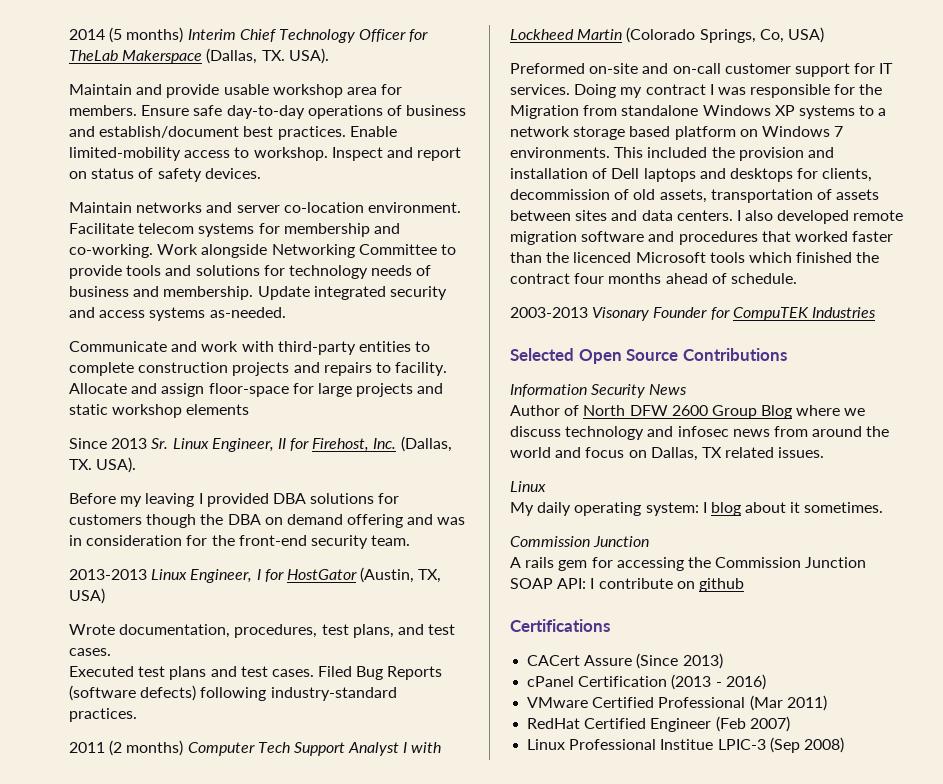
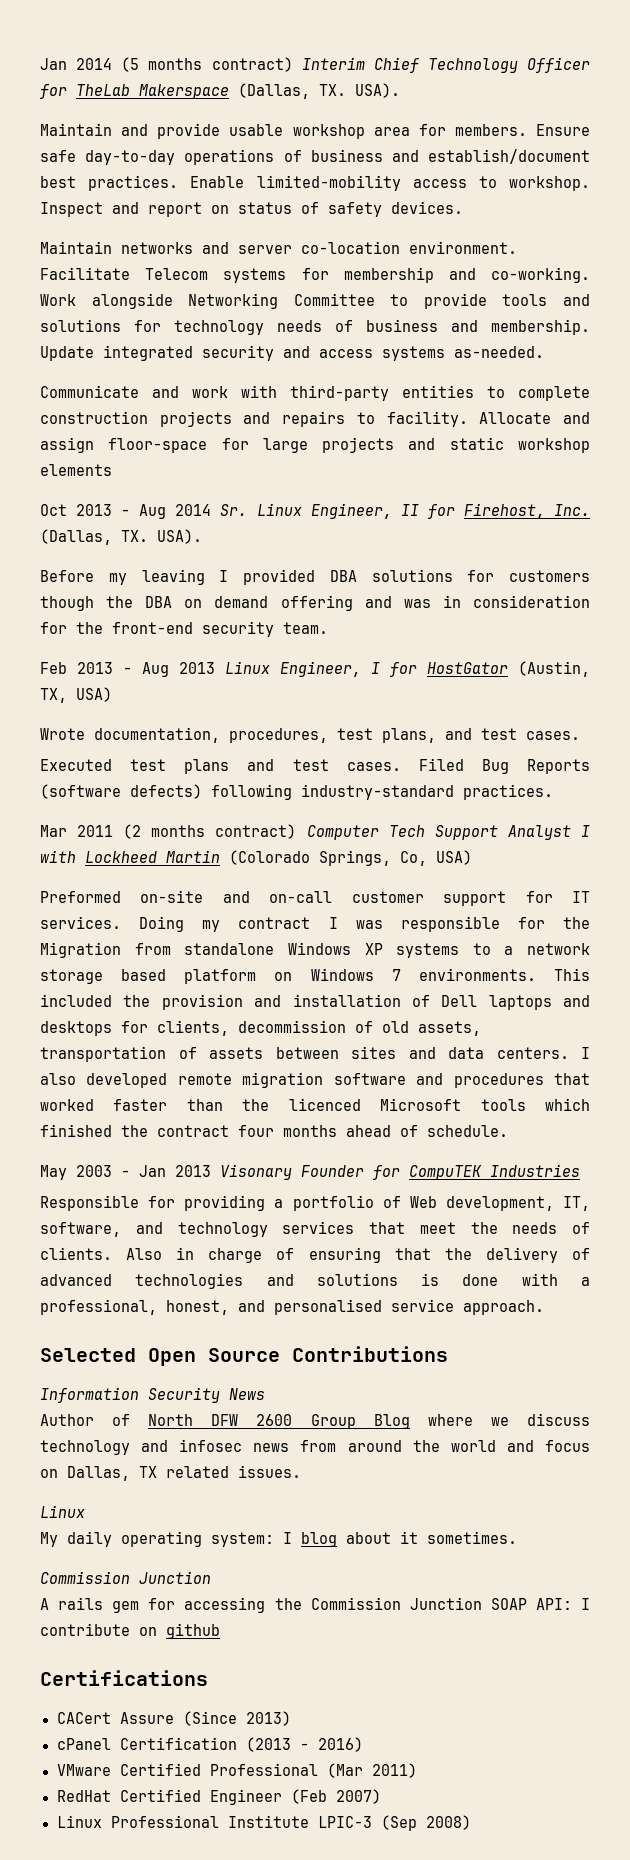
- 2014 (5 months) Interim Chief Technology Officer for TheLab Makerspace (Dallas, TX. USA).
+ Jan 2014 (5 months contract) Interim Chief Technology Officer for TheLab Makerspace (Dallas, TX. USA).
- Facilitate telecom systems for membership and co-working.
+ Facilitate Telecom systems for membership and co-working.
- Since 2013 Sr. Linux Engineer, II for Firehost, Inc. (Dallas, TX. USA).
+ Oct 2013 - Aug 2014 Sr. Linux Engineer, II for Firehost, Inc. (Dallas, TX. USA).
- 2013-2013 Linux Engineer, I for HostGator (Austin, TX, USA)
+ Feb 2013 - Aug 2013 Linux Engineer, I for HostGator (Austin, TX, USA)
- 2011 (2 months) Computer Tech Support Analyst I with Lockheed Martin (Colorado Springs, Co, USA)
+ Mar 2011 (2 months contract) Computer Tech Support Analyst I with Lockheed Martin (Colorado Springs, Co, USA)
- 2003-2013 Visonary Founder for CompuTEK Industries
+ May 2003 - Jan 2013 Visonary Founder for CompuTEK Industries
+ Responsible for providing a portfolio of Web development, IT, software, and technology services that meet the needs of clients. Also in charge of ensuring that the delivery of advanced technologies and solutions is done with a professional, honest, and personalised service approach.
- Linux Professional Institue LPIC-3 (Sep 2008)
+ Linux Professional Institute LPIC-3 (Sep 2008)

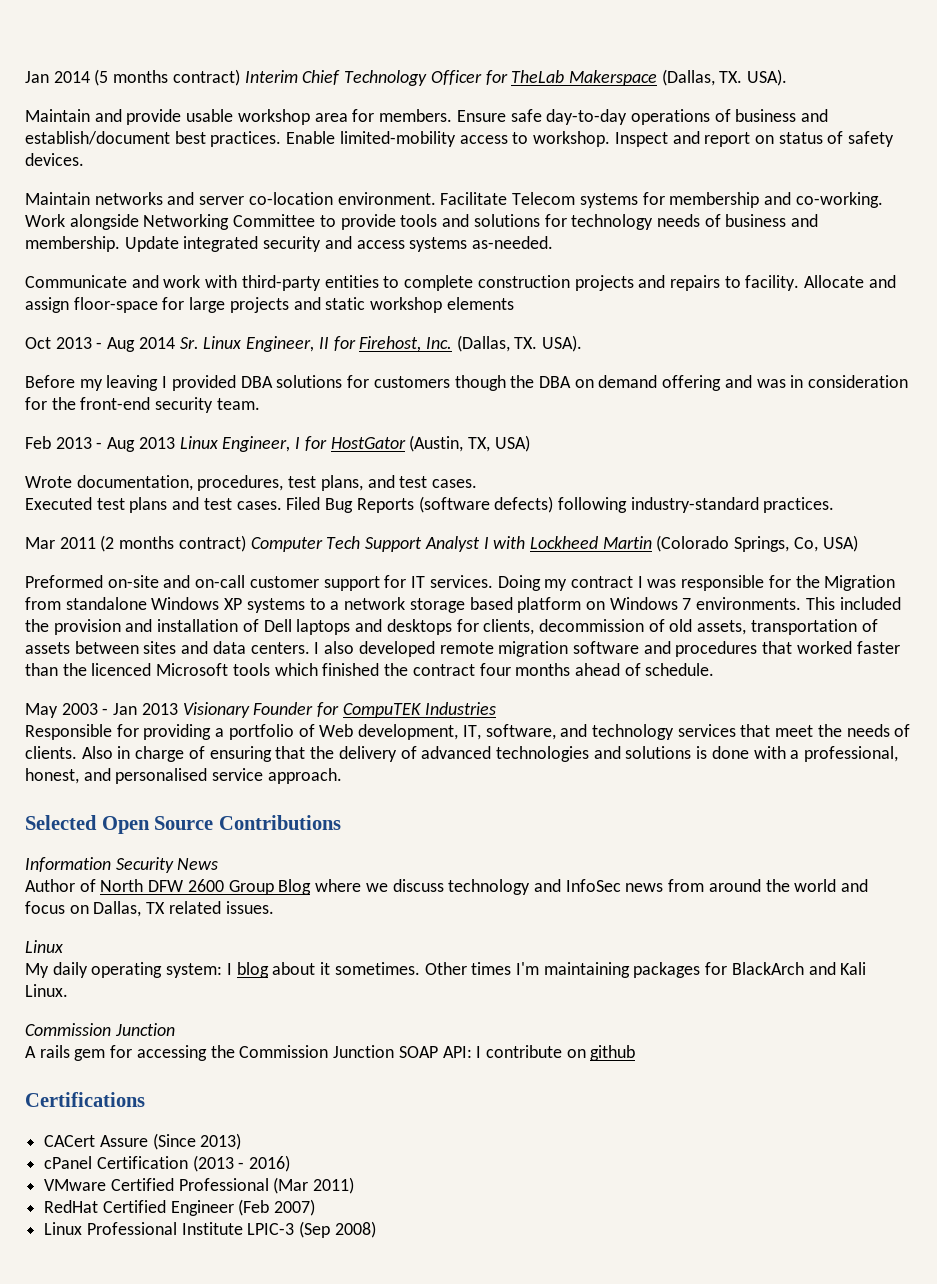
- May 2003 - Jan 2013 Visonary Founder for CompuTEK Industries
+ May 2003 - Jan 2013 Visionary Founder for CompuTEK Industries
- Author of North DFW 2600 Group Blog where we discuss technology and infosec news from around the world and focus on Dallas, TX related issues.
+ Author of North DFW 2600 Group Blog where we discuss technology and InfoSec news from around the world and focus on Dallas, TX related issues.
+ Other times I'm maintaining packages for BlackArch and Kali Linux.

